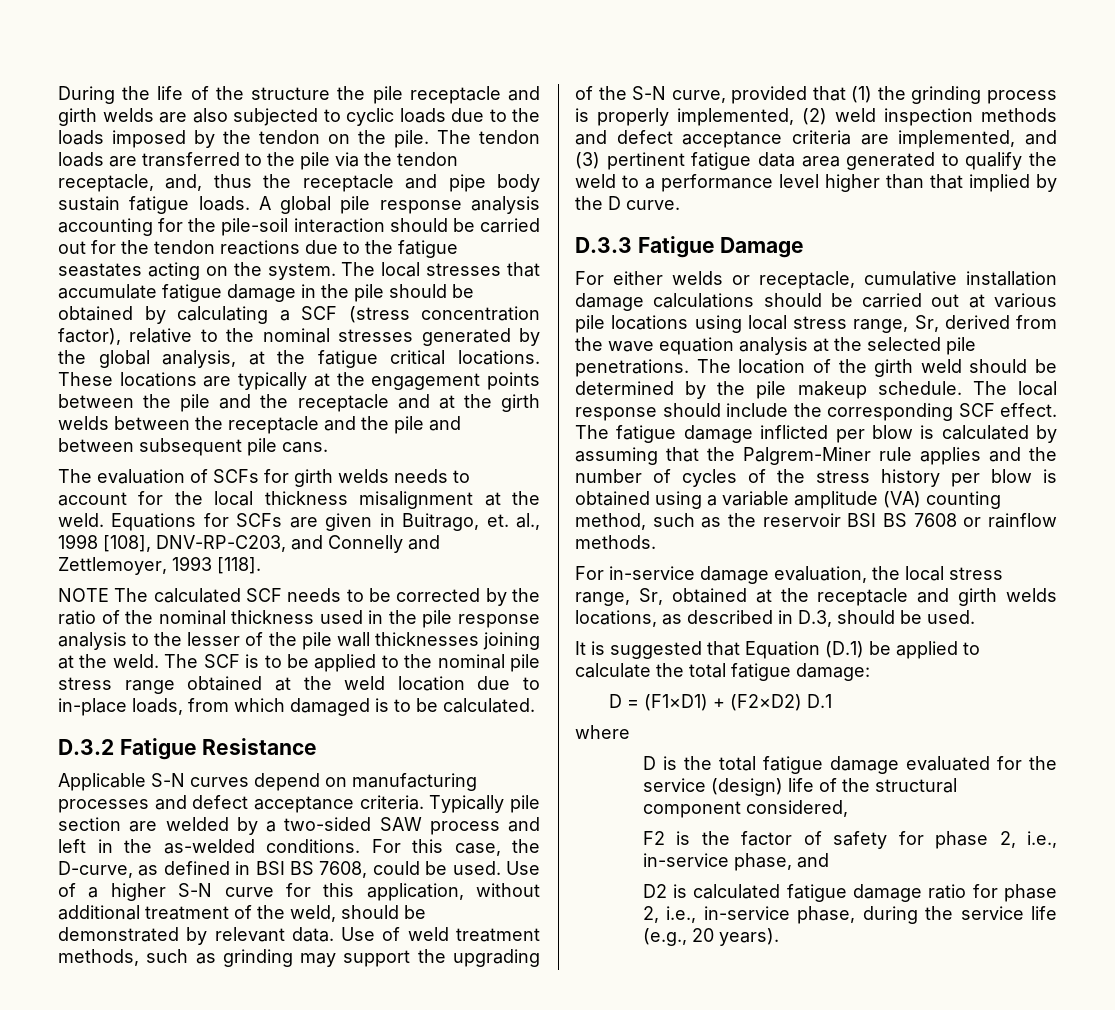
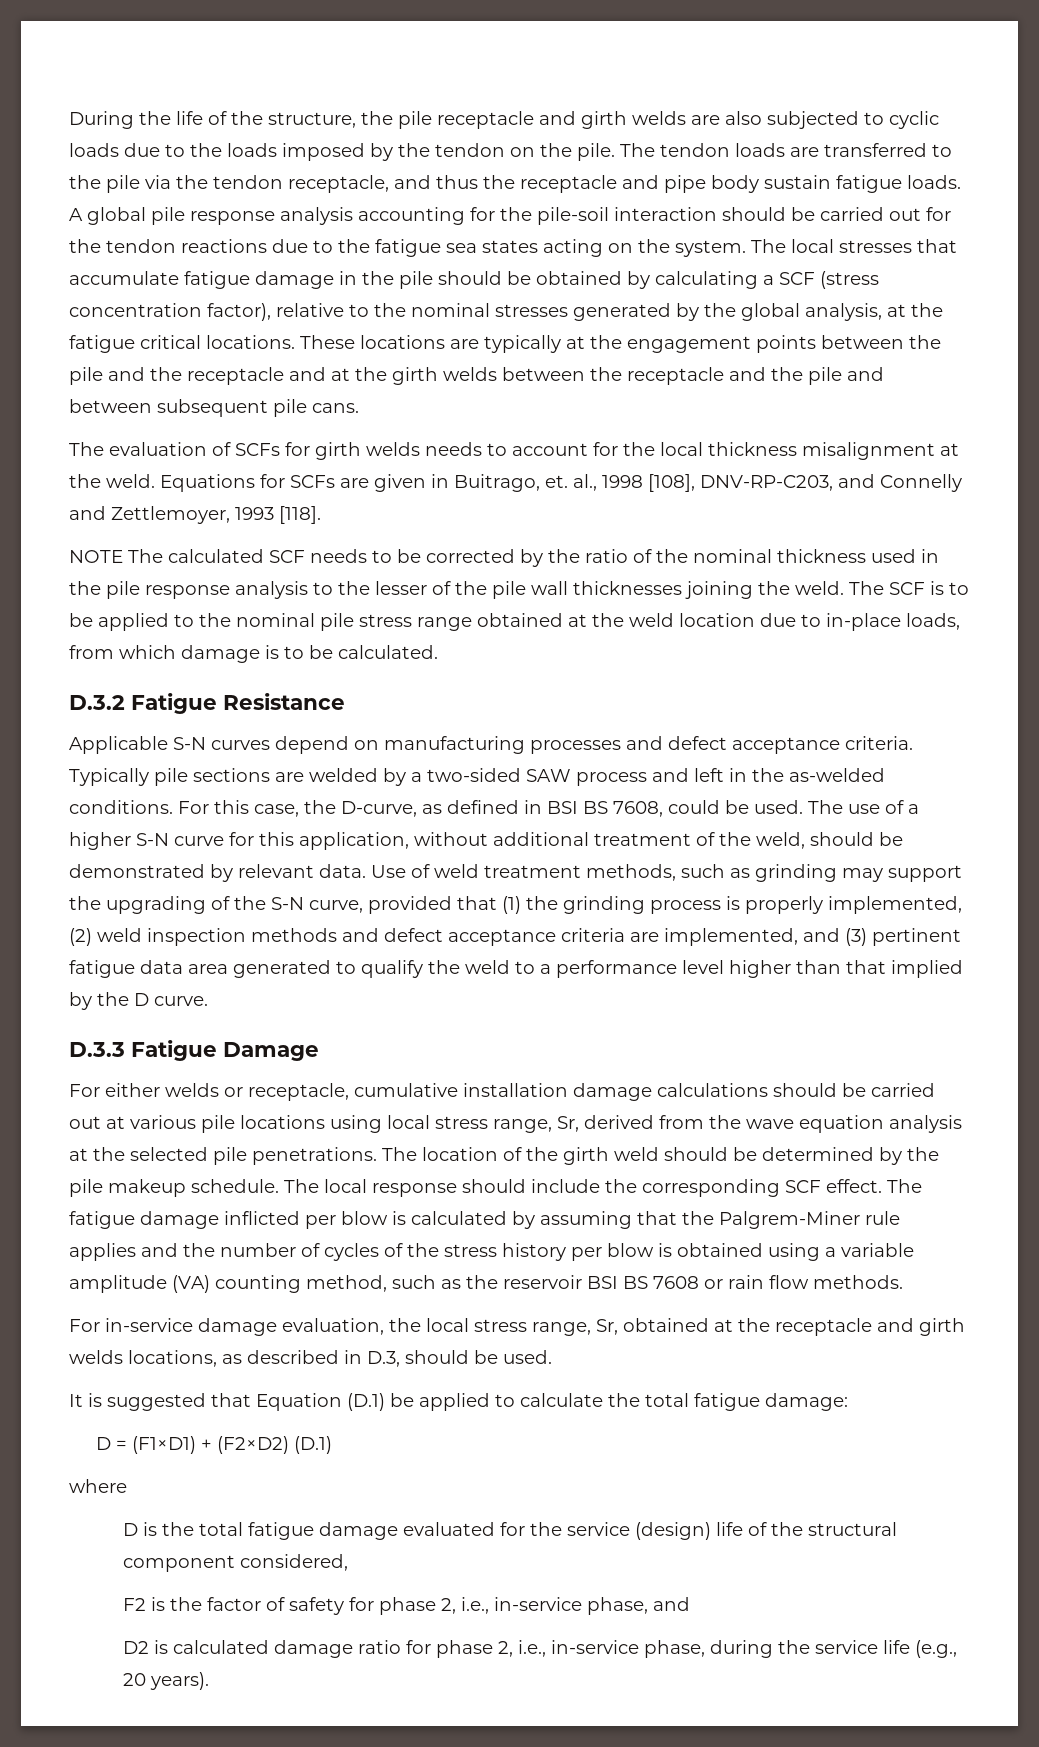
- During the life of the structure the pile receptacle and girth welds are also subjected to cyclic loads due to the loads imposed by the tendon on the pile.
+ During the life of the structure, the pile receptacle and girth welds are also subjected to cyclic loads due to the loads imposed by the tendon on the pile.
- The tendon loads are transferred to the pile via the tendon receptacle, and, thus the receptacle and pipe body sustain fatigue loads.
+ The tendon loads are transferred to the pile via the tendon receptacle, and thus the receptacle and pipe body sustain fatigue loads.
- A global pile response analysis accounting for the pile-soil interaction should be carried out for the tendon reactions due to the fatigue seastates acting on the system.
+ A global pile response analysis accounting for the pile-soil interaction should be carried out for the tendon reactions due to the fatigue sea states acting on the system.
- NOTE The calculated SCF needs to be corrected by the ratio of the nominal thickness used in the pile response analysis to the lesser of the pile wall thicknesses joining at the weld.
+ NOTE The calculated SCF needs to be corrected by the ratio of the nominal thickness used in the pile response analysis to the lesser of the pile wall thicknesses joining the weld.
- The SCF is to be applied to the nominal pile stress range obtained at the weld location due to in-place loads, from which damaged is to be calculated.
+ The SCF is to be applied to the nominal pile stress range obtained at the weld location due to in-place loads, from which damage is to be calculated.
- Typically pile section are welded by a two-sided SAW process and left in the as-welded conditions.
+ Typically pile sections are welded by a two-sided SAW process and left in the as-welded conditions.
- Use of a higher S-N curve for this application, without additional treatment of the weld, should be demonstrated by relevant data.
+ The use of a higher S-N curve for this application, without additional treatment of the weld, should be demonstrated by relevant data.
- The fatigue damage inflicted per blow is calculated by assuming that the Palgrem-Miner rule applies and the number of cycles of the stress history per blow is obtained using a variable amplitude (VA) counting method, such as the reservoir BSI BS 7608 or rainflow methods.
+ The fatigue damage inflicted per blow is calculated by assuming that the Palgrem-Miner rule applies and the number of cycles of the stress history per blow is obtained using a variable amplitude (VA) counting method, such as the reservoir BSI BS 7608 or rain flow methods.
- D = (F1×D1) + (F2×D2) D.1
+ D = (F1×D1) + (F2×D2) (D.1)
- D2 is calculated fatigue damage ratio for phase 2, i.e., in-service phase, during the service life (e.g., 20 years).
+ D2 is calculated damage ratio for phase 2, i.e., in-service phase, during the service life (e.g., 20 years).

